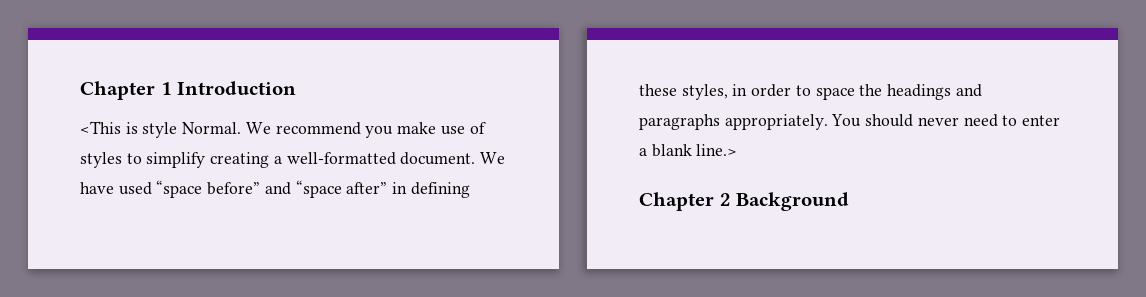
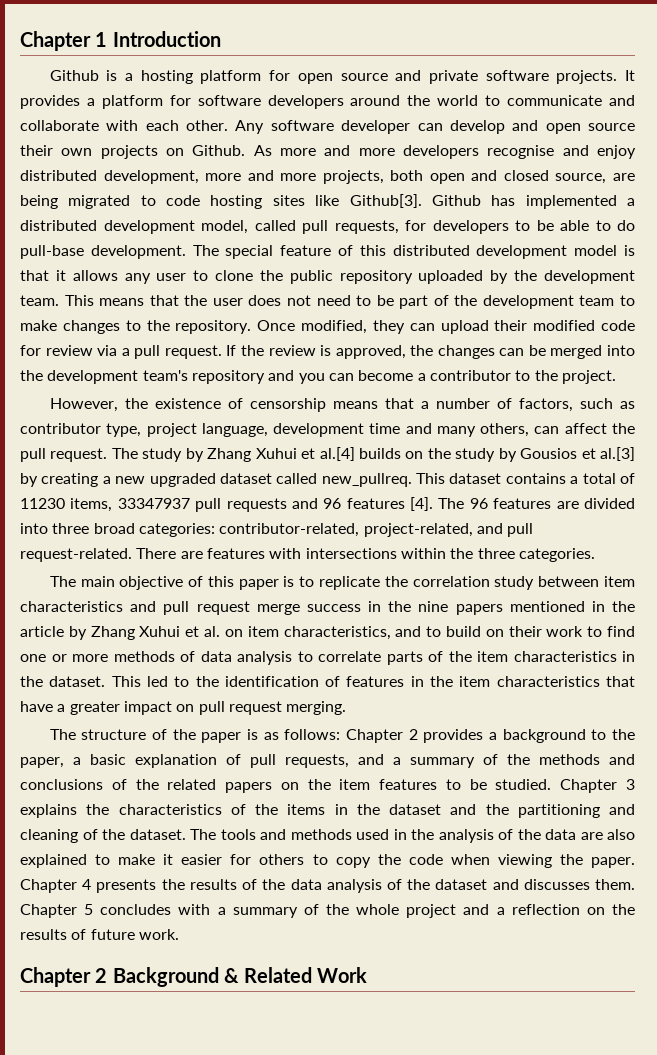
- <This is style Normal. We recommend you make use of styles to simplify creating a well-formatted document. We have used “space before” and “space after” in defining these styles, in order to space the headings and paragraphs appropriately. You should never need to enter a blank line.>
+ Github is a hosting platform for open source and private software projects. It provides a platform for software developers around the world to communicate and collaborate with each other. Any software developer can develop and open source their own projects on Github. As more and more developers recognise and enjoy distributed development, more and more projects, both open and closed source, are being migrated to code hosting sites like Github[3]. Github has implemented a distributed development model, called pull requests, for developers to be able to do pull-base development. The special feature of this distributed development model is that it allows any user to clone the public repository uploaded by the development team. This means that the user does not need to be part of the development team to make changes to the repository. Once modified, they can upload their modified code for review via a pull request. If the review is approved, the changes can be merged into the development team's repository and you can become a contributor to the project.
+ However, the existence of censorship means that a number of factors, such as contributor type, project language, development time and many others, can affect the pull request. The study by Zhang Xuhui et al.[4] builds on the study by Gousios et al.[3] by creating a new upgraded dataset called new_pullreq. This dataset contains a total of 11230 items, 33347937 pull requests and 96 features [4]. The 96 features are divided into three broad categories: contributor-related, project-related, and pull request-related. There are features with intersections within the three categories.
+ The main objective of this paper is to replicate the correlation study between item characteristics and pull request merge success in the nine papers mentioned in the article by Zhang Xuhui et al. on item characteristics, and to build on their work to find one or more methods of data analysis to correlate parts of the item characteristics in the dataset. This led to the identification of features in the item characteristics that have a greater impact on pull request merging.
+ The structure of the paper is as follows: Chapter 2 provides a background to the paper, a basic explanation of pull requests, and a summary of the methods and conclusions of the related papers on the item features to be studied. Chapter 3 explains the characteristics of the items in the dataset and the partitioning and cleaning of the dataset. The tools and methods used in the analysis of the data are also explained to make it easier for others to copy the code when viewing the paper. Chapter 4 presents the results of the data analysis of the dataset and discusses them. Chapter 5 concludes with a summary of the whole project and a reflection on the results of future work.
- Chapter 2 Background
+ Chapter 2 Background & Related Work

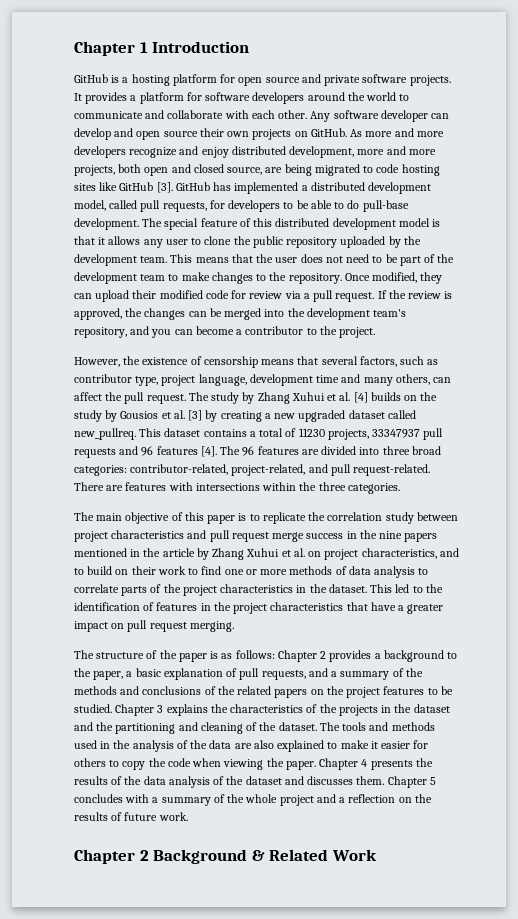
- Github is a hosting platform for open source and private software projects.
+ GitHub is a hosting platform for open source and private software projects.
- Any software developer can develop and open source their own projects on Github.
+ Any software developer can develop and open source their own projects on GitHub.
- As more and more developers recognise and enjoy distributed development, more and more projects, both open and closed source, are being migrated to code hosting sites like Github[3]. Github has implemented a distributed development model, called pull requests, for developers to be able to do pull-base development.
+ As more and more developers recognize and enjoy distributed development, more and more projects, both open and closed source, are being migrated to code hosting sites like GitHub [3]. GitHub has implemented a distributed development model, called pull requests, for developers to be able to do pull-base development.
- If the review is approved, the changes can be merged into the development team's repository and you can become a contributor to the project.
+ If the review is approved, the changes can be merged into the development team's repository, and you can become a contributor to the project.
- However, the existence of censorship means that a number of factors, such as contributor type, project language, development time and many others, can affect the pull request.
+ However, the existence of censorship means that several factors, such as contributor type, project language, development time and many others, can affect the pull request.
- The study by Zhang Xuhui et al.[4] builds on the study by Gousios et al.[3] by creating a new upgraded dataset called new_pullreq.
+ The study by Zhang Xuhui et al. [4] builds on the study by Gousios et al. [3] by creating a new upgraded dataset called new_pullreq.
- This dataset contains a total of 11230 items, 33347937 pull requests and 96 features [4].
+ This dataset contains a total of 11230 projects, 33347937 pull requests and 96 features [4].
- The main objective of this paper is to replicate the correlation study between item characteristics and pull request merge success in the nine papers mentioned in the article by Zhang Xuhui et al. on item characteristics, and to build on their work to find one or more methods of data analysis to correlate parts of the item characteristics in the dataset.
+ The main objective of this paper is to replicate the correlation study between project characteristics and pull request merge success in the nine papers mentioned in the article by Zhang Xuhui et al. on project characteristics, and to build on their work to find one or more methods of data analysis to correlate parts of the project characteristics in the dataset.
- This led to the identification of features in the item characteristics that have a greater impact on pull request merging.
+ This led to the identification of features in the project characteristics that have a greater impact on pull request merging.
- The structure of the paper is as follows: Chapter 2 provides a background to the paper, a basic explanation of pull requests, and a summary of the methods and conclusions of the related papers on the item features to be studied.
+ The structure of the paper is as follows: Chapter 2 provides a background to the paper, a basic explanation of pull requests, and a summary of the methods and conclusions of the related papers on the project features to be studied.
- Chapter 3 explains the characteristics of the items in the dataset and the partitioning and cleaning of the dataset.
+ Chapter 3 explains the characteristics of the projects in the dataset and the partitioning and cleaning of the dataset.

